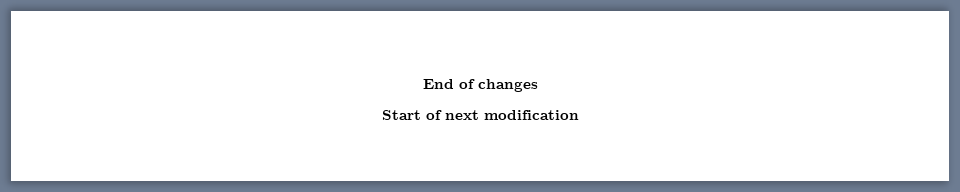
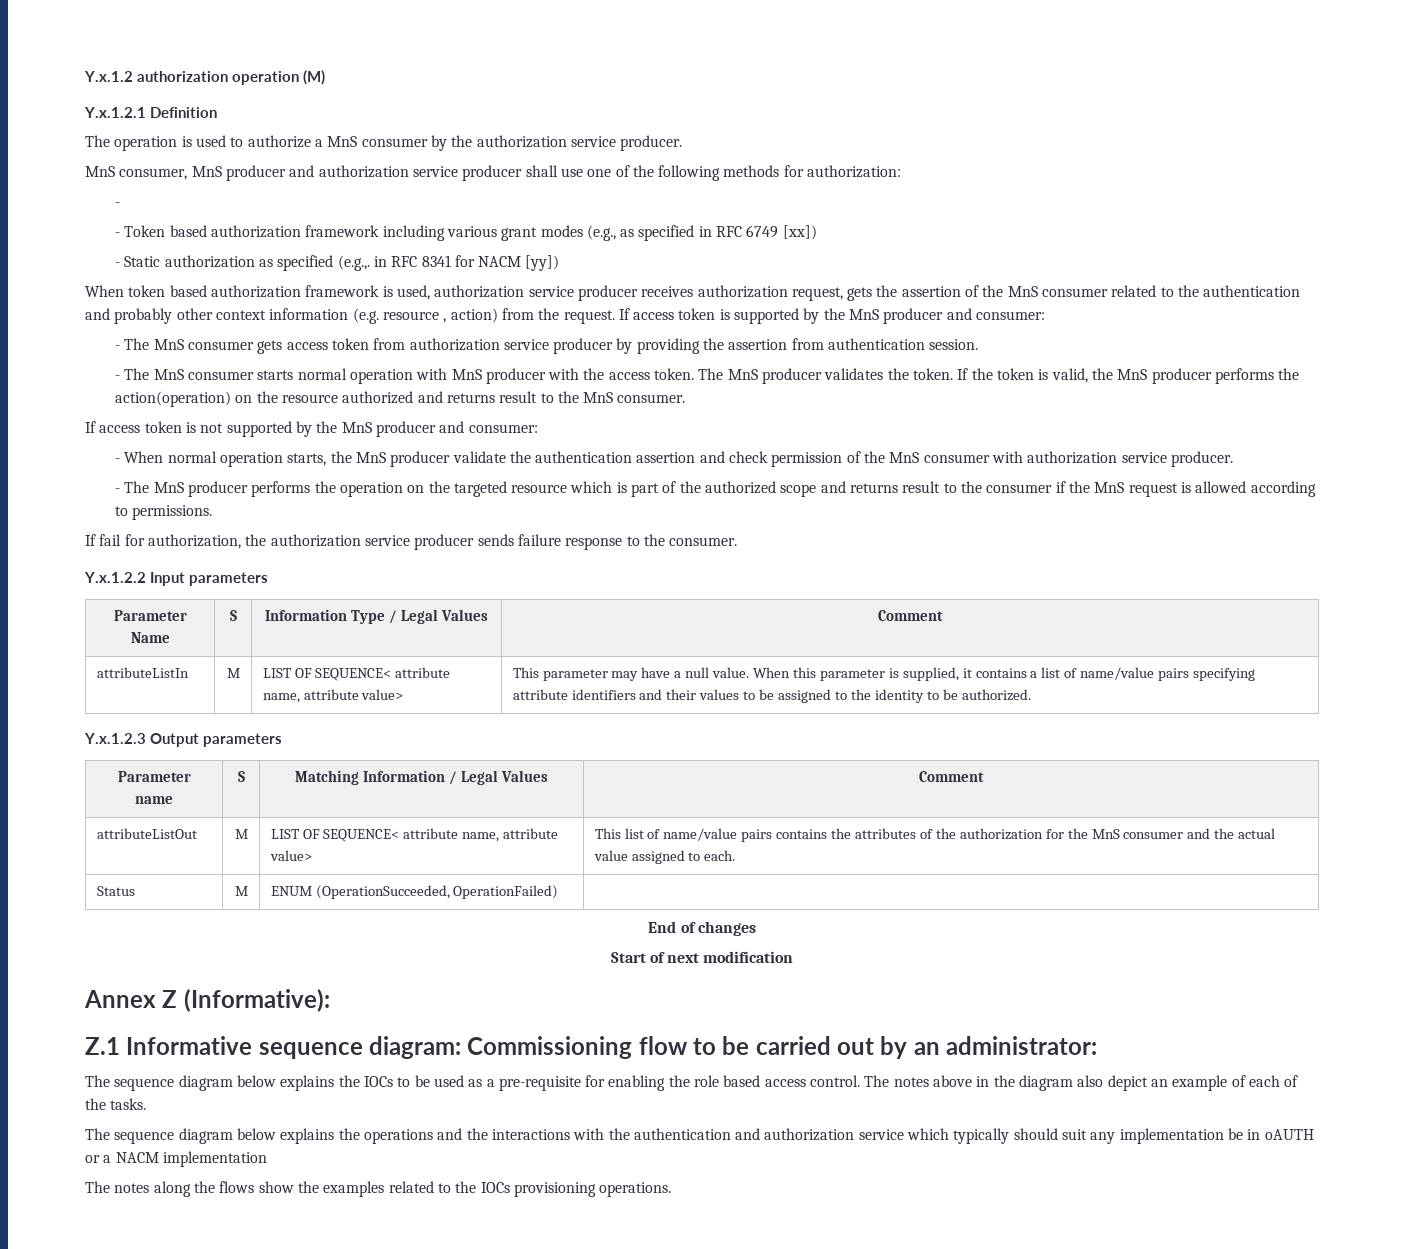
+ Y.x.1.2 authorization operation (M)
+ Y.x.1.2.1 Definition
+ The operation is used to authorize a MnS consumer by the authorization service producer.
+ MnS consumer, MnS producer and authorization service producer shall use one of the following methods for authorization:
+ -
+ - Token based authorization framework including various grant modes (e.g., as specified in RFC 6749 [xx])
+ - Static authorization as specified (e.g.,. in RFC 8341 for NACM [yy])
+ When token based authorization framework is used, authorization service producer receives authorization request, gets the assertion of the MnS consumer related to the authentication and probably other context information (e.g. resource , action) from the request. If access token is supported by the MnS producer and consumer:
+ - The MnS consumer gets access token from authorization service producer by providing the assertion from authentication session.
+ - The MnS consumer starts normal operation with MnS producer with the access token. The MnS producer validates the token. If the token is valid, the MnS producer performs the action(operation) on the resource authorized and returns result to the MnS consumer.
+ If access token is not supported by the MnS producer and consumer:
+ - When normal operation starts, the MnS producer validate the authentication assertion and check permission of the MnS consumer with authorization service producer.
+ - The MnS producer performs the operation on the targeted resource which is part of the authorized scope and returns result to the consumer if the MnS request is allowed according to permissions.
+ If fail for authorization, the authorization service producer sends failure response to the consumer.
+ Y.x.1.2.2 Input parameters
+ Parameter Name | S | Information Type / Legal Values | Comment
+ attributeListIn | M | LIST OF SEQUENCE< attribute name, attribute value> | This parameter may have a null value. When this parameter is supplied, it contains a list of name/value pairs specifying attribute identifiers and their values to be assigned to the identity to be authorized.
+ Y.x.1.2.3 Output parameters
+ Parameter name | S | Matching Information / Legal Values | Comment
+ attributeListOut | M | LIST OF SEQUENCE< attribute name, attribute value> | This list of name/value pairs contains the attributes of the authorization for the MnS consumer and the actual value assigned to each.
+ Status | M | ENUM (OperationSucceeded, OperationFailed) |
+ Annex Z (Informative):
+ Z.1 Informative sequence diagram: Commissioning flow to be carried out by an administrator:
+ The sequence diagram below explains the IOCs to be used as a pre-requisite for enabling the role based access control. The notes above in the diagram also depict an example of each of the tasks.
+ The sequence diagram below explains the operations and the interactions with the authentication and authorization service which typically should suit any implementation be in oAUTH or a NACM implementation
+ The notes along the flows show the examples related to the IOCs provisioning operations.

